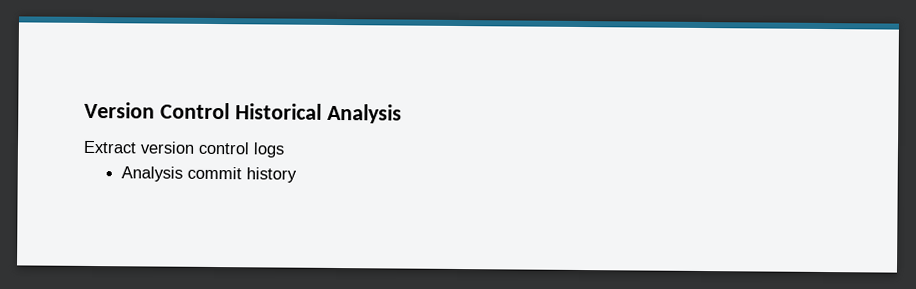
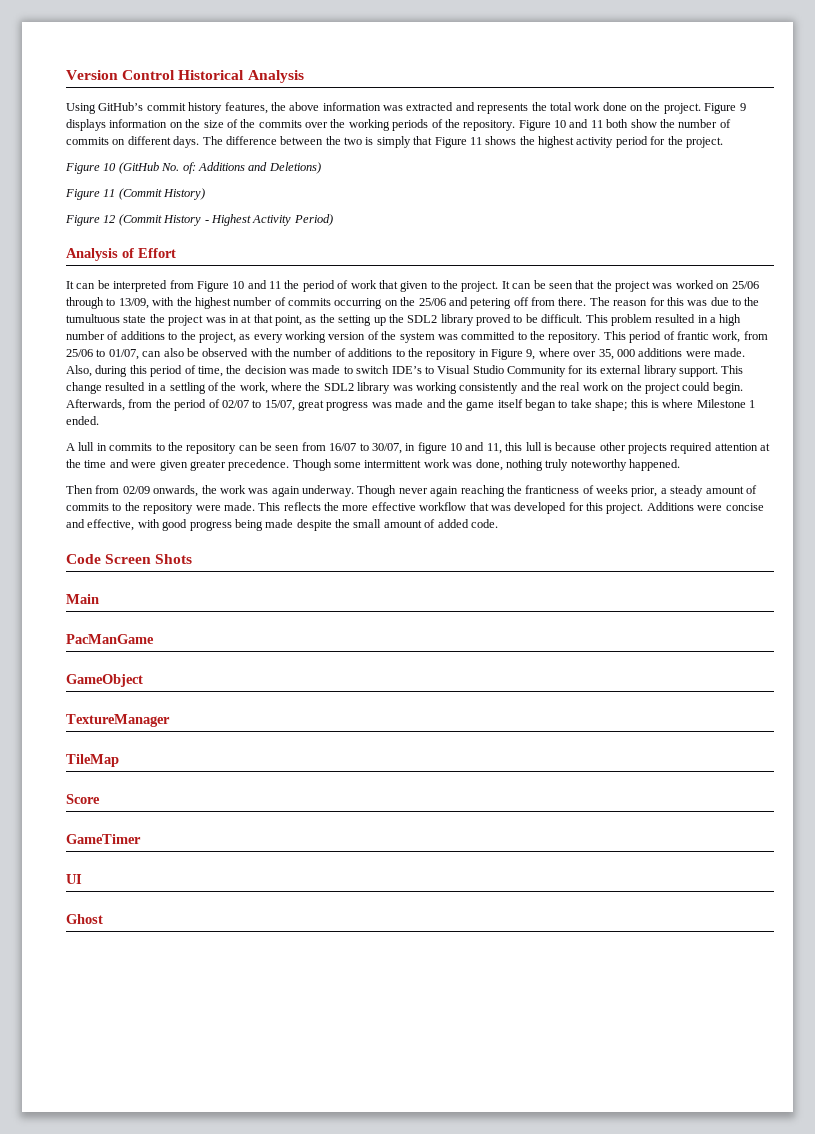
- Extract version control logs
- Analysis commit history
+ Using GitHub’s commit history features, the above information was extracted and represents the total work done on the project. Figure 9 displays information on the size of the commits over the working periods of the repository. Figure 10 and 11 both show the number of commits on different days. The difference between the two is simply that Figure 11 shows the highest activity period for the project.
+ Figure 10 (GitHub No. of: Additions and Deletions)
+ Figure 11 (Commit History)
+ Figure 12 (Commit History - Highest Activity Period)
+ Analysis of Effort
+ It can be interpreted from Figure 10 and 11 the period of work that given to the project. It can be seen that the project was worked on 25/06 through to 13/09, with the highest number of commits occurring on the 25/06 and petering off from there. The reason for this was due to the tumultuous state the project was in at that point, as the setting up the SDL2 library proved to be difficult. This problem resulted in a high number of additions to the project, as every working version of the system was committed to the repository. This period of frantic work, from 25/06 to 01/07, can also be observed with the number of additions to the repository in Figure 9, where over 35, 000 additions were made. Also, during this period of time, the decision was made to switch IDE’s to Visual Studio Community for its external library support. This change resulted in a settling of the work, where the SDL2 library was working consistently and the real work on the project could begin. Afterwards, from the period of 02/07 to 15/07, great progress was made and the game itself began to take shape; this is where Milestone 1 ended.
+ A lull in commits to the repository can be seen from 16/07 to 30/07, in figure 10 and 11, this lull is because other projects required attention at the time and were given greater precedence. Though some intermittent work was done, nothing truly noteworthy happened.
+ Then from 02/09 onwards, the work was again underway. Though never again reaching the franticness of weeks prior, a steady amount of commits to the repository were made. This reflects the more effective workflow that was developed for this project. Additions were concise and effective, with good progress being made despite the small amount of added code.
+ Code Screen Shots
+ Main
+ PacManGame
+ GameObject
+ TextureManager
+ TileMap
+ Score
+ GameTimer
+ UI
+ Ghost

